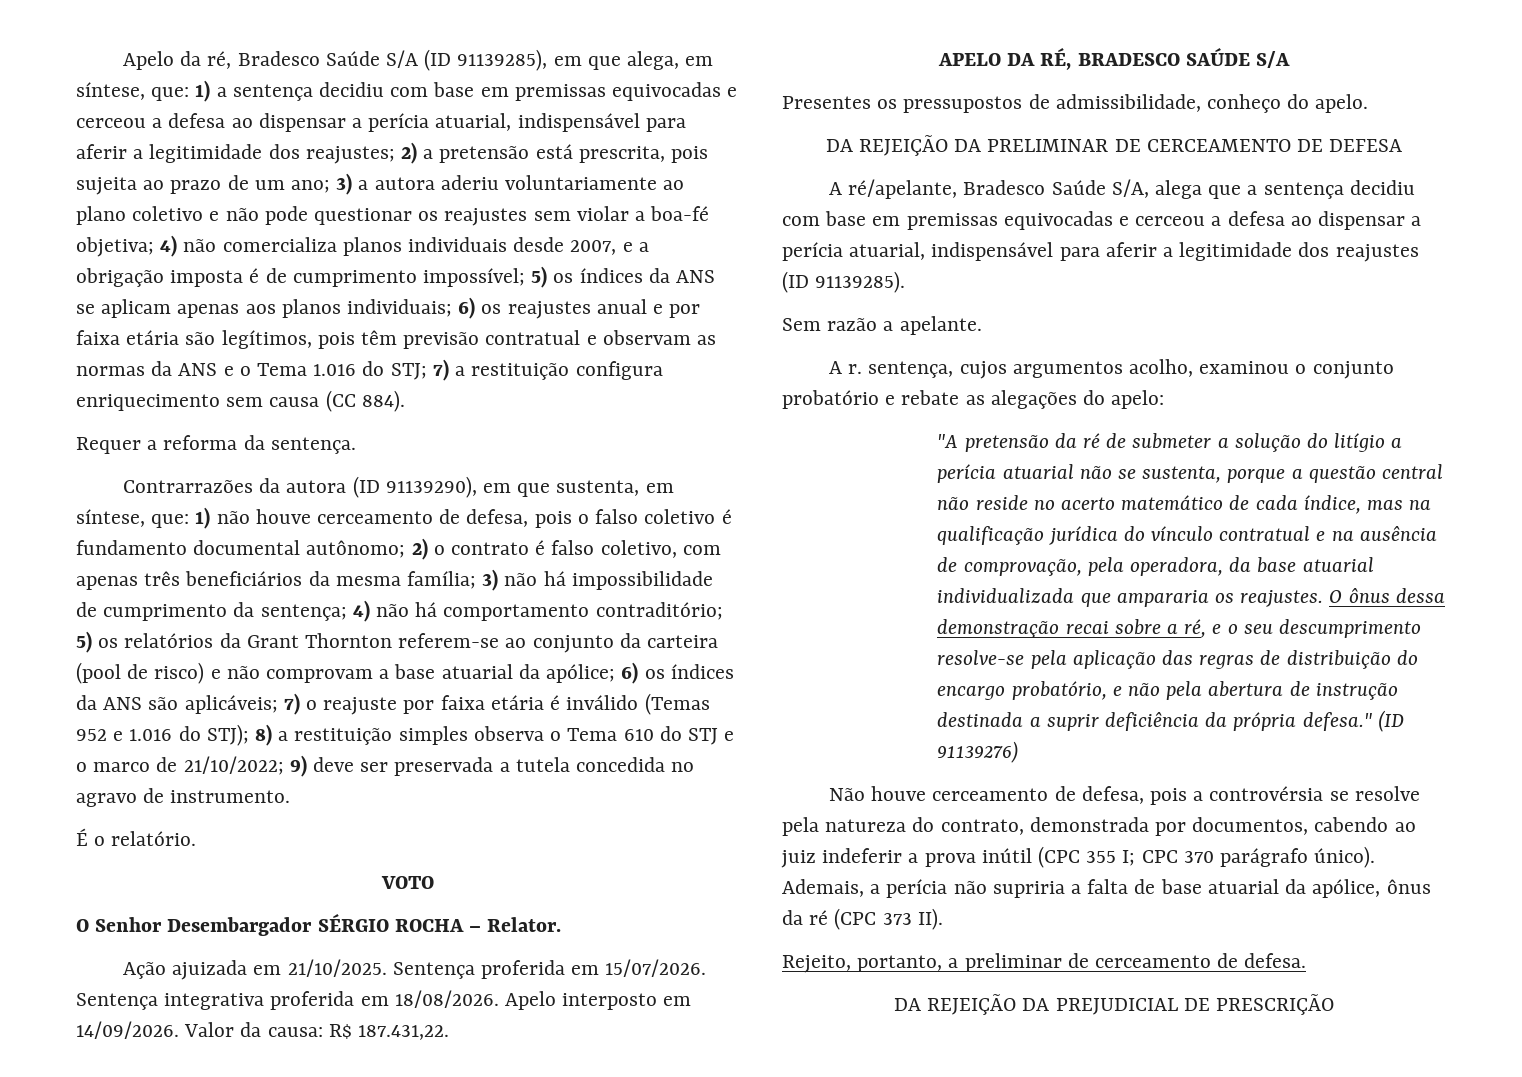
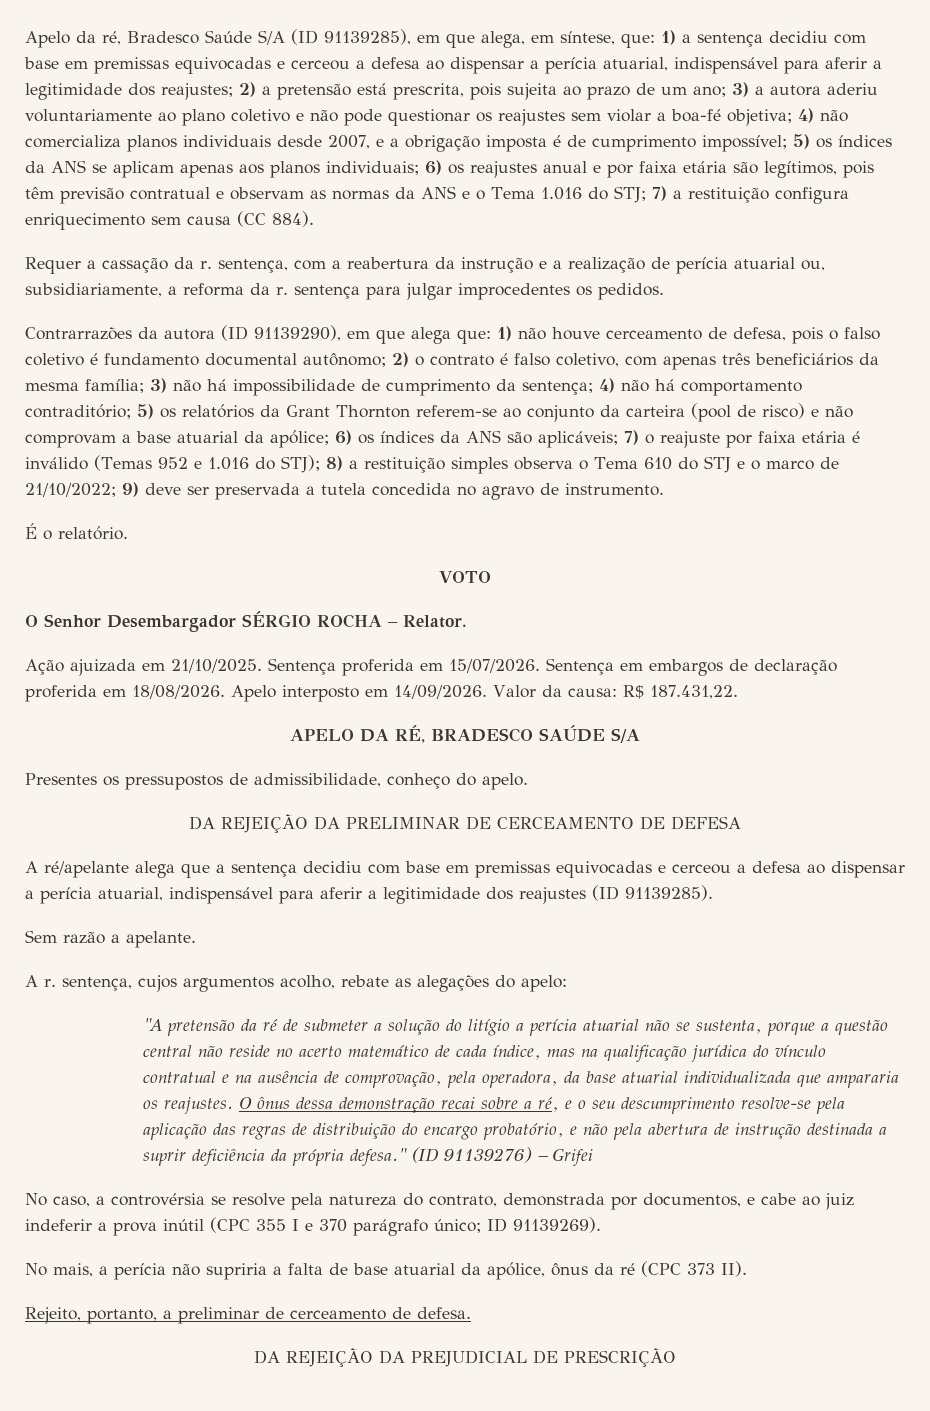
- Requer a reforma da sentença.
+ Requer a cassação da r. sentença, com a reabertura da instrução e a realização de perícia atuarial ou, subsidiariamente, a reforma da r. sentença para julgar improcedentes os pedidos.
- Contrarrazões da autora (ID 91139290), em que sustenta, em síntese, que:
+ Contrarrazões da autora (ID 91139290), em que alega que:
- Sentença integrativa proferida em 18/08/2026.
+ Sentença em embargos de declaração proferida em 18/08/2026.
- A ré/apelante, Bradesco Saúde S/A, alega que a sentença decidiu com base em premissas equivocadas e cerceou a defesa ao dispensar a perícia atuarial, indispensável para aferir a legitimidade dos reajustes (ID 91139285).
+ A ré/apelante alega que a sentença decidiu com base em premissas equivocadas e cerceou a defesa ao dispensar a perícia atuarial, indispensável para aferir a legitimidade dos reajustes (ID 91139285).
- A r. sentença, cujos argumentos acolho, examinou o conjunto probatório e rebate as alegações do apelo:
+ A r. sentença, cujos argumentos acolho, rebate as alegações do apelo:
- (ID 91139276)
- Não houve cerceamento de defesa, pois a controvérsia se resolve pela natureza do contrato, demonstrada por documentos, cabendo ao juiz indeferir a prova inútil (CPC 355 I; CPC 370 parágrafo único). Ademais, a perícia não supriria a falta de base atuarial da apólice, ônus da ré (CPC 373 II).
+ (ID 91139276) – Grifei
+ No caso, a controvérsia se resolve pela natureza do contrato, demonstrada por documentos, e cabe ao juiz indeferir a prova inútil (CPC 355 I e 370 parágrafo único; ID 91139269).
+ No mais, a perícia não supriria a falta de base atuarial da apólice, ônus da ré (CPC 373 II).

